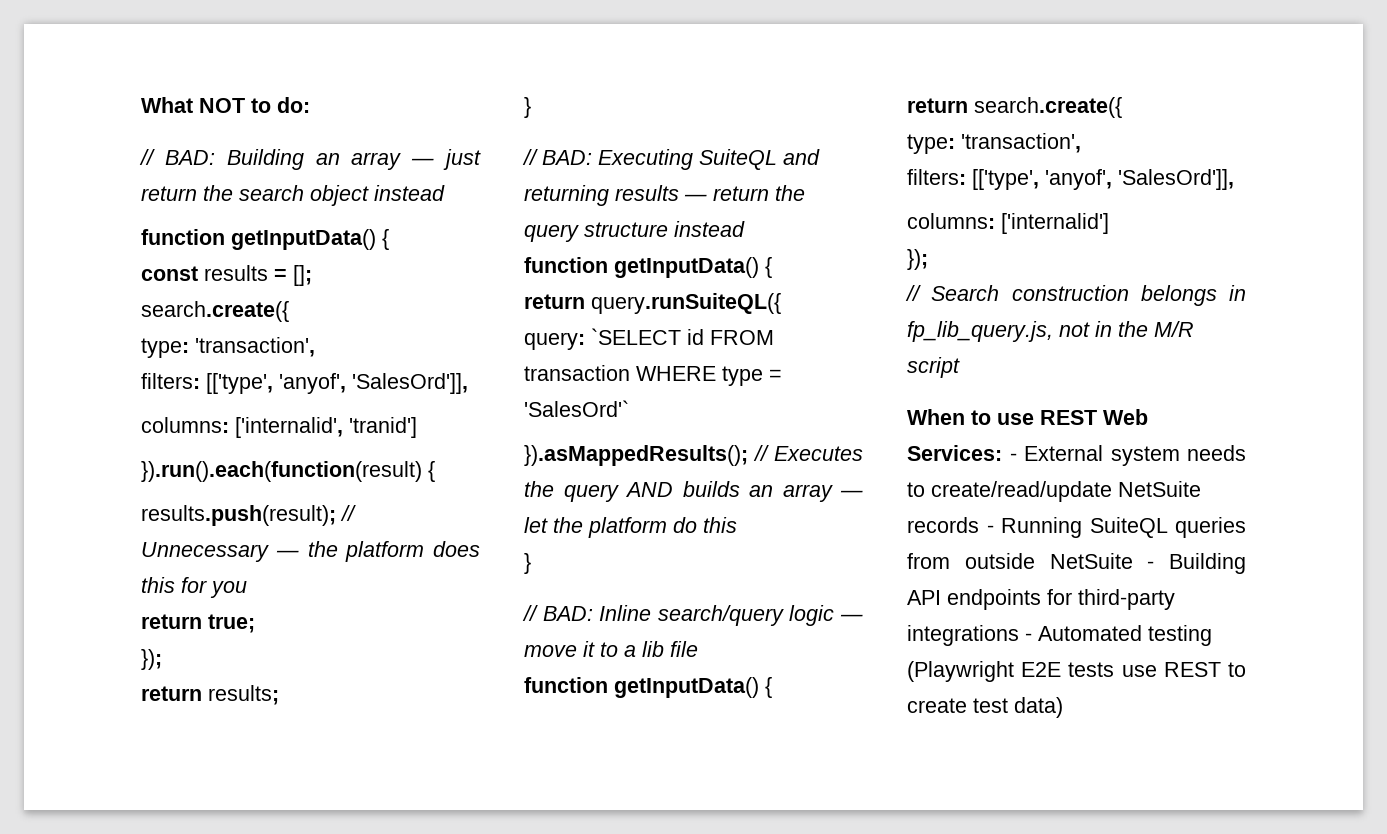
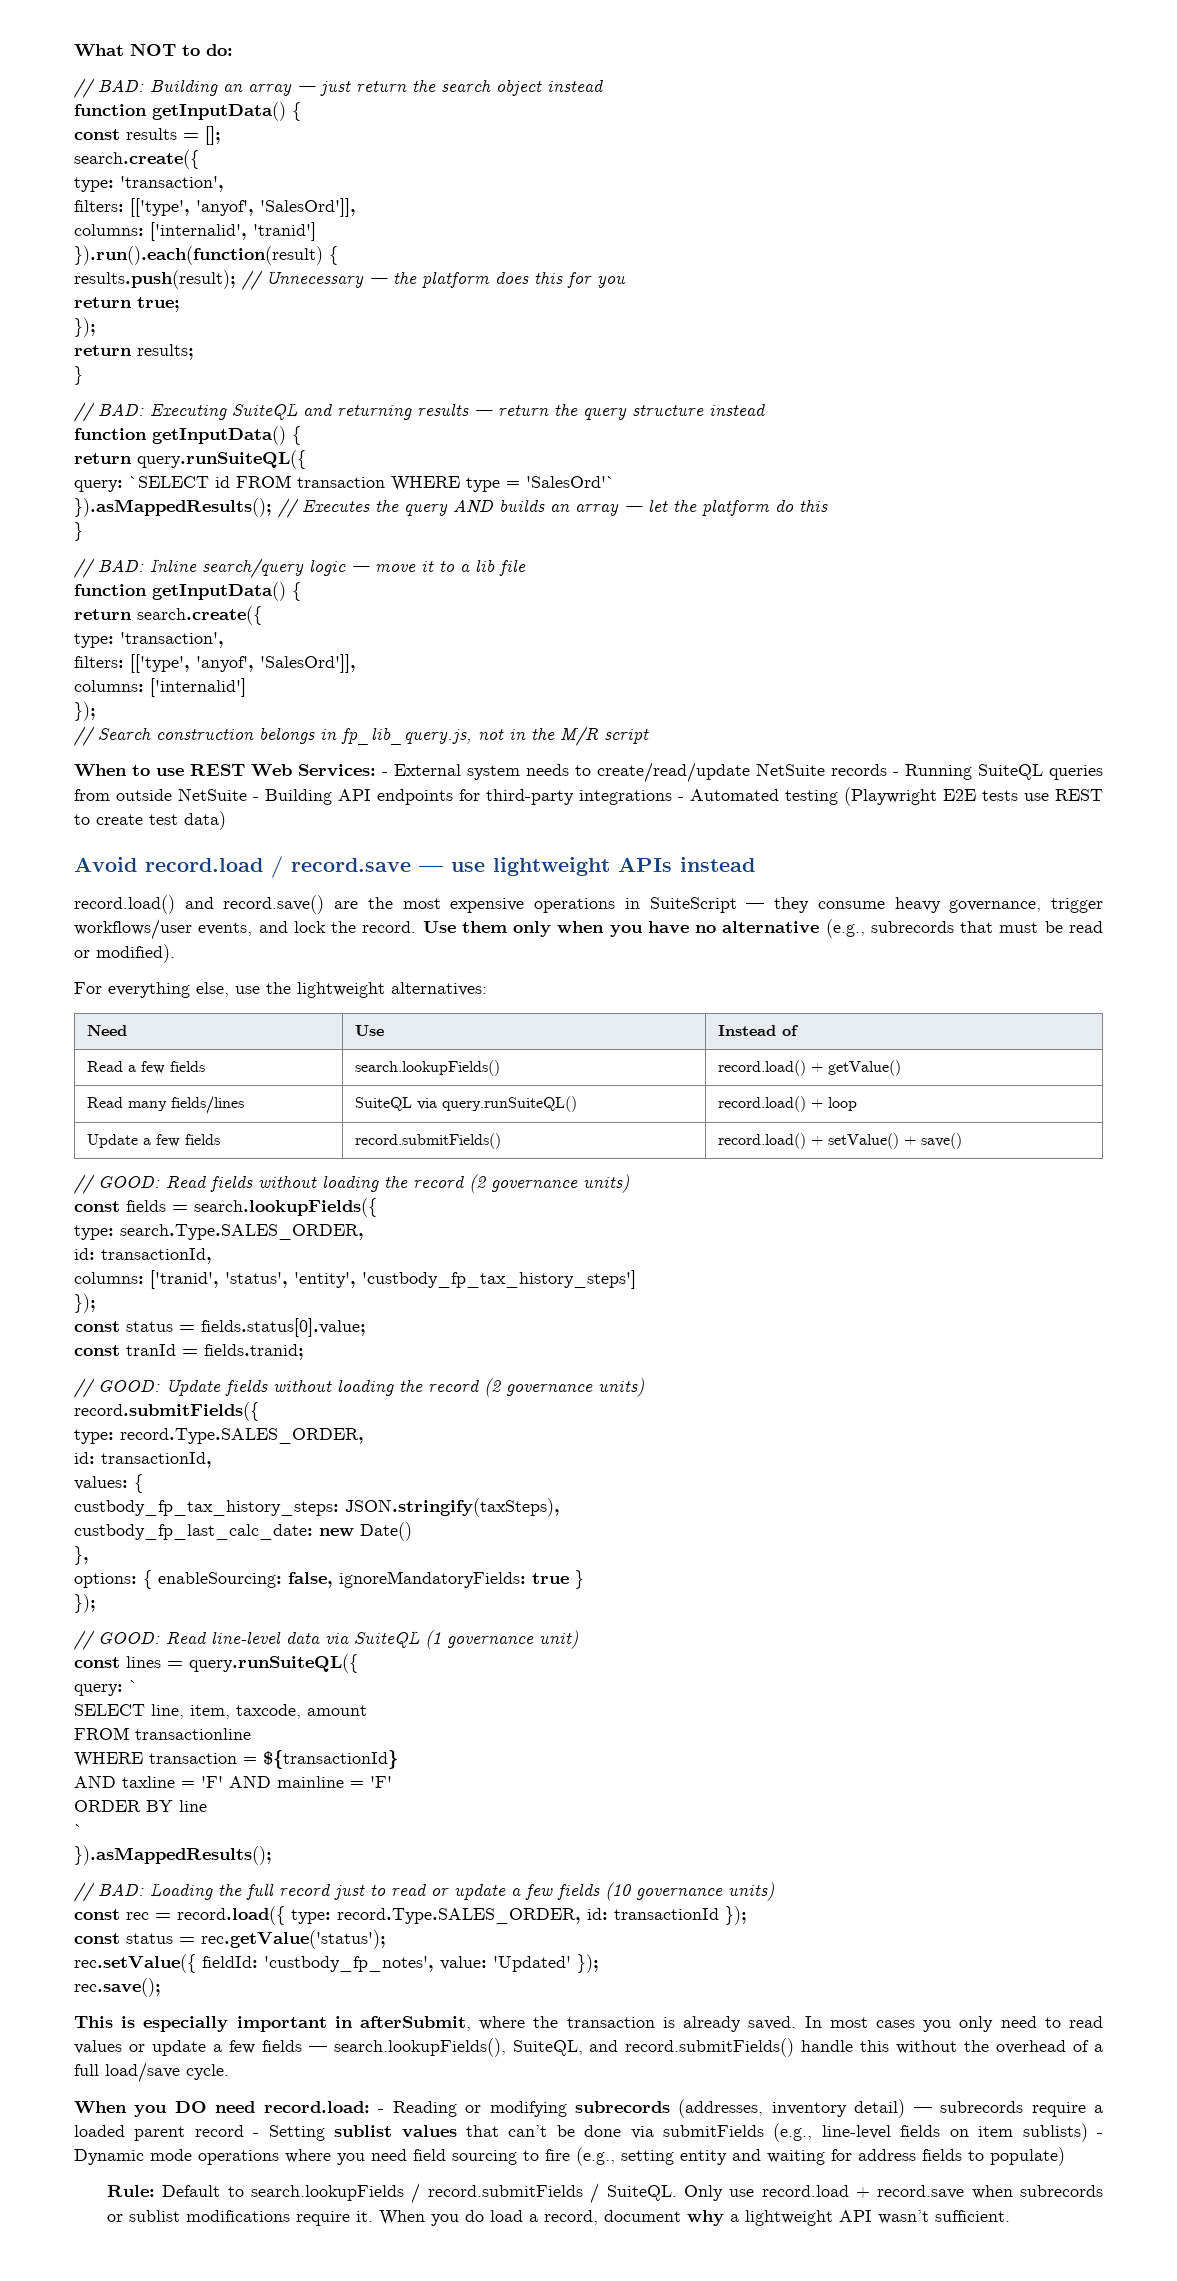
+ Avoid record.load / record.save — use lightweight APIs instead
+ record.load() and record.save() are the most expensive operations in SuiteScript — they consume heavy governance, trigger workflows/user events, and lock the record. Use them only when you have no alternative (e.g., subrecords that must be read or modified).
+ For everything else, use the lightweight alternatives:
+ Need | Use | Instead of
+ Read a few fields | search.lookupFields() | record.load() + getValue()
+ Read many fields/lines | SuiteQL via query.runSuiteQL() | record.load() + loop
+ Update a few fields | record.submitFields() | record.load() + setValue() + save()
+ // GOOD: Read fields without loading the record (2 governance units)
+ const fields = search.lookupFields({
+ type: search.Type.SALES_ORDER,
+ id: transactionId,
+ columns: ['tranid', 'status', 'entity', 'custbody_fp_tax_history_steps']
+ });
+ const status = fields.status[0].value;
+ const tranId = fields.tranid;
+ // GOOD: Update fields without loading the record (2 governance units)
+ record.submitFields({
+ type: record.Type.SALES_ORDER,
+ id: transactionId,
+ values: {
+ custbody_fp_tax_history_steps: JSON.stringify(taxSteps),
+ custbody_fp_last_calc_date: new Date()
+ },
+ options: { enableSourcing: false, ignoreMandatoryFields: true }
+ });
+ // GOOD: Read line-level data via SuiteQL (1 governance unit)
+ const lines = query.runSuiteQL({
+ query: `
+ SELECT line, item, taxcode, amount
+ FROM transactionline
+ WHERE transaction = ${transactionId}
+ AND taxline = 'F' AND mainline = 'F'
+ ORDER BY line
+ `
+ }).asMappedResults();
+ // BAD: Loading the full record just to read or update a few fields (10 governance units)
+ const rec = record.load({ type: record.Type.SALES_ORDER, id: transactionId });
+ const status = rec.getValue('status');
+ rec.setValue({ fieldId: 'custbody_fp_notes', value: 'Updated' });
+ rec.save();
+ This is especially important in afterSubmit, where the transaction is already saved. In most cases you only need to read values or update a few fields — search.lookupFields(), SuiteQL, and record.submitFields() handle this without the overhead of a full load/save cycle.
+ When you DO need record.load: - Reading or modifying subrecords (addresses, inventory detail) — subrecords require a loaded parent record - Setting sublist values that can’t be done via submitFields (e.g., line-level fields on item sublists) - Dynamic mode operations where you need field sourcing to fire (e.g., setting entity and waiting for address fields to populate)
+ Rule: Default to search.lookupFields / record.submitFields / SuiteQL. Only use record.load + record.save when subrecords or sublist modifications require it. When you do load a record, document why a lightweight API wasn’t sufficient.

